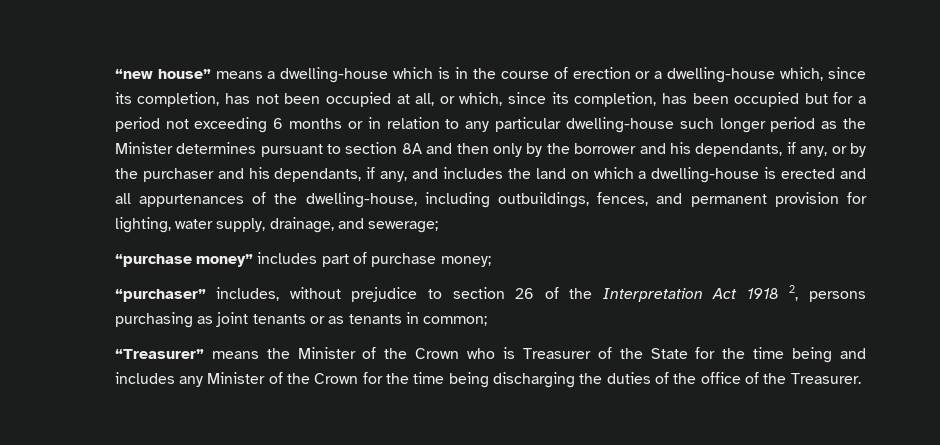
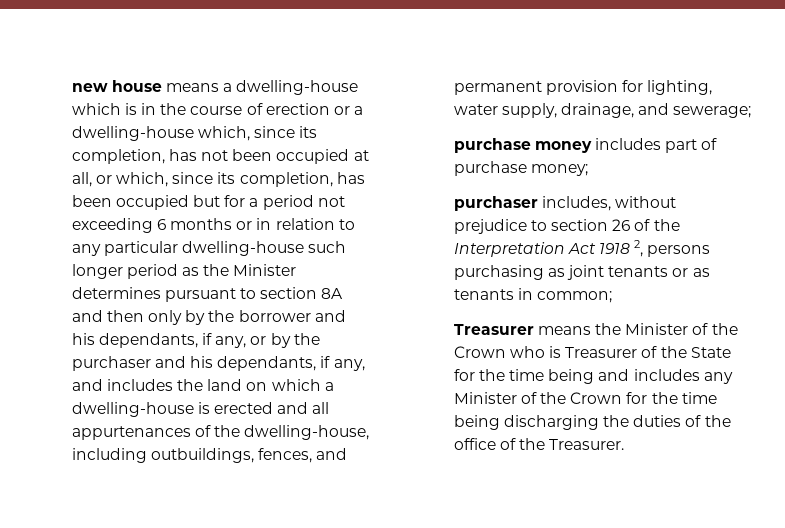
- “new house” means a dwelling-house which is in the course of erection or a dwelling-house which, since its completion, has not been occupied at all, or which, since its completion, has been occupied but for a period not exceeding 6 months or in relation to any particular dwelling-house such longer period as the Minister determines pursuant to section 8A and then only by the borrower and his dependants, if any, or by the purchaser and his dependants, if any, and includes the land on which a dwelling-house is erected and all appurtenances of the dwelling-house, including outbuildings, fences, and permanent provision for lighting, water supply, drainage, and sewerage;
+ new house means a dwelling-house which is in the course of erection or a dwelling-house which, since its completion, has not been occupied at all, or which, since its completion, has been occupied but for a period not exceeding 6 months or in relation to any particular dwelling-house such longer period as the Minister determines pursuant to section 8A and then only by the borrower and his dependants, if any, or by the purchaser and his dependants, if any, and includes the land on which a dwelling-house is erected and all appurtenances of the dwelling-house, including outbuildings, fences, and permanent provision for lighting, water supply, drainage, and sewerage;
- “purchase money” includes part of purchase money;
+ purchase money includes part of purchase money;
- “purchaser” includes, without prejudice to section 26 of the Interpretation Act 1918 2, persons purchasing as joint tenants or as tenants in common;
+ purchaser includes, without prejudice to section 26 of the Interpretation Act 1918 2, persons purchasing as joint tenants or as tenants in common;
- “Treasurer” means the Minister of the Crown who is Treasurer of the State for the time being and includes any Minister of the Crown for the time being discharging the duties of the office of the Treasurer.
+ Treasurer means the Minister of the Crown who is Treasurer of the State for the time being and includes any Minister of the Crown for the time being discharging the duties of the office of the Treasurer.

